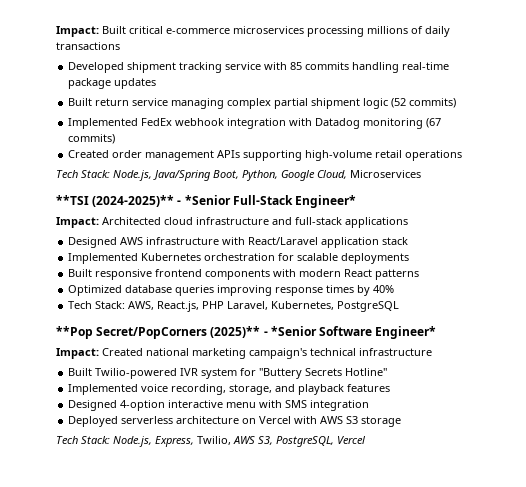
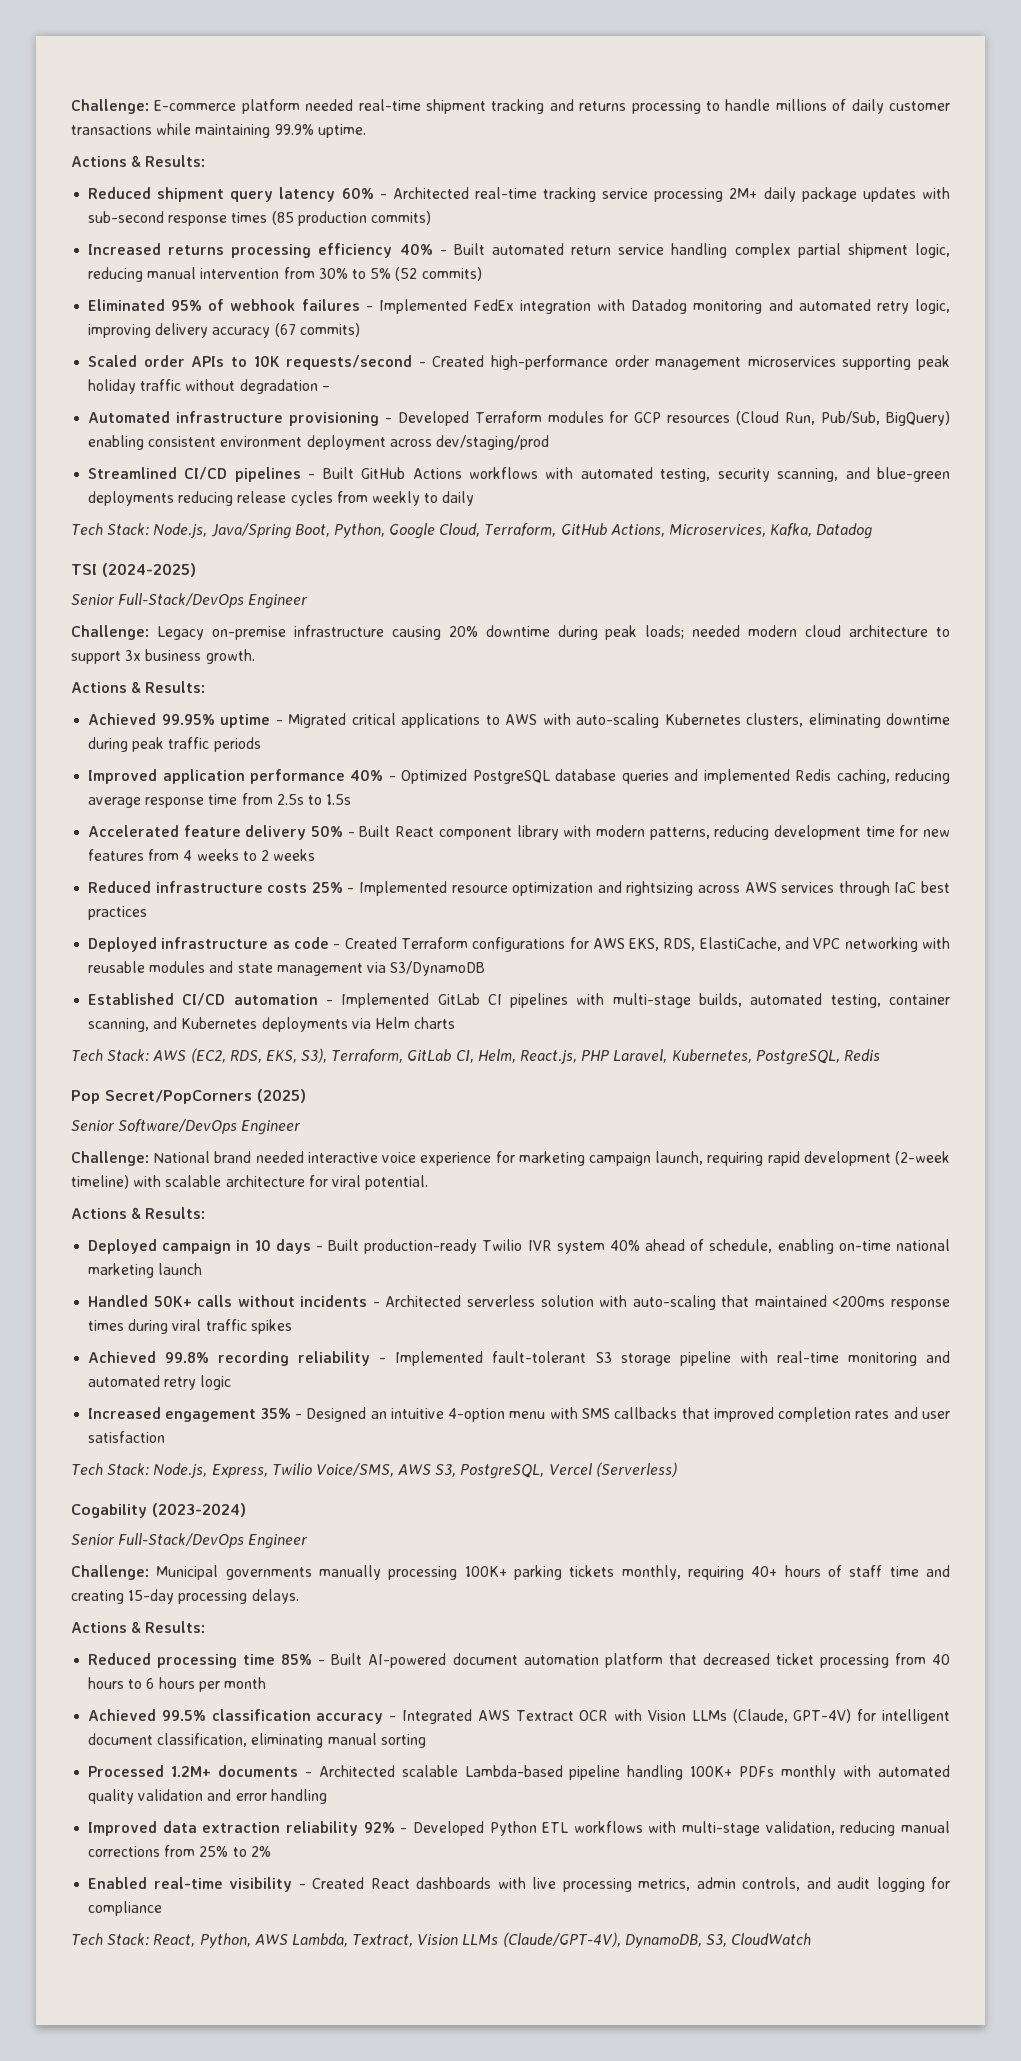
- Impact: Built critical e-commerce microservices processing millions of daily transactions
- Developed shipment tracking service with 85 commits handling real-time package updates
- Built return service managing complex partial shipment logic (52 commits)
- Implemented FedEx webhook integration with Datadog monitoring (67 commits)
- Created order management APIs supporting high-volume retail operations
+ Challenge: E-commerce platform needed real-time shipment tracking and returns processing to handle millions of daily customer transactions while maintaining 99.9% uptime.
+ Actions & Results:
+ Reduced shipment query latency 60% - Architected real-time tracking service processing 2M+ daily package updates with sub-second response times (85 production commits)
+ Increased returns processing efficiency 40% - Built automated return service handling complex partial shipment logic, reducing manual intervention from 30% to 5% (52 commits)
+ Eliminated 95% of webhook failures - Implemented FedEx integration with Datadog monitoring and automated retry logic, improving delivery accuracy (67 commits)
+ Scaled order APIs to 10K requests/second - Created high-performance order management microservices supporting peak holiday traffic without degradation –
+ Automated infrastructure provisioning - Developed Terraform modules for GCP resources (Cloud Run, Pub/Sub, BigQuery) enabling consistent environment deployment across dev/staging/prod
+ Streamlined CI/CD pipelines - Built GitHub Actions workflows with automated testing, security scanning, and blue-green deployments reducing release cycles from weekly to daily
- Tech Stack: Node.js, Java/Spring Boot, Python, Google Cloud, Microservices
- **TSI (2024-2025)** - *Senior Full-Stack Engineer*
- Impact: Architected cloud infrastructure and full-stack applications
- Designed AWS infrastructure with React/Laravel application stack
- Implemented Kubernetes orchestration for scalable deployments
- Built responsive frontend components with modern React patterns
- Optimized database queries improving response times by 40%
- Tech Stack: AWS, React.js, PHP Laravel, Kubernetes, PostgreSQL
- **Pop Secret/PopCorners (2025)** - *Senior Software Engineer*
- Impact: Created national marketing campaign's technical infrastructure
- Built Twilio-powered IVR system for "Buttery Secrets Hotline"
- Implemented voice recording, storage, and playback features
- Designed 4-option interactive menu with SMS integration
- Deployed serverless architecture on Vercel with AWS S3 storage
+ Tech Stack: Node.js, Java/Spring Boot, Python, Google Cloud, Terraform, GitHub Actions, Microservices, Kafka, Datadog
+ TSI (2024-2025)
+ Senior Full-Stack/DevOps Engineer
+ Challenge: Legacy on-premise infrastructure causing 20% downtime during peak loads; needed modern cloud architecture to support 3x business growth.
+ Actions & Results:
+ Achieved 99.95% uptime - Migrated critical applications to AWS with auto-scaling Kubernetes clusters, eliminating downtime during peak traffic periods
+ Improved application performance 40% - Optimized PostgreSQL database queries and implemented Redis caching, reducing average response time from 2.5s to 1.5s
+ Accelerated feature delivery 50% - Built React component library with modern patterns, reducing development time for new features from 4 weeks to 2 weeks
+ Reduced infrastructure costs 25% - Implemented resource optimization and rightsizing across AWS services through IaC best practices
+ Deployed infrastructure as code - Created Terraform configurations for AWS EKS, RDS, ElastiCache, and VPC networking with reusable modules and state management via S3/DynamoDB
+ Established CI/CD automation - Implemented GitLab CI pipelines with multi-stage builds, automated testing, container scanning, and Kubernetes deployments via Helm charts
+ Tech Stack: AWS (EC2, RDS, EKS, S3), Terraform, GitLab CI, Helm, React.js, PHP Laravel, Kubernetes, PostgreSQL, Redis
+ Pop Secret/PopCorners (2025)
+ Senior Software/DevOps Engineer
+ Challenge: National brand needed interactive voice experience for marketing campaign launch, requiring rapid development (2-week timeline) with scalable architecture for viral potential.
+ Actions & Results:
+ Deployed campaign in 10 days - Built production-ready Twilio IVR system 40% ahead of schedule, enabling on-time national marketing launch
+ Handled 50K+ calls without incidents - Architected serverless solution with auto-scaling that maintained <200ms response times during viral traffic spikes
+ Achieved 99.8% recording reliability - Implemented fault-tolerant S3 storage pipeline with real-time monitoring and automated retry logic
+ Increased engagement 35% - Designed an intuitive 4-option menu with SMS callbacks that improved completion rates and user satisfaction
- Tech Stack: Node.js, Express, Twilio, AWS S3, PostgreSQL, Vercel
+ Tech Stack: Node.js, Express, Twilio Voice/SMS, AWS S3, PostgreSQL, Vercel (Serverless)
+ Cogability (2023-2024)
+ Senior Full-Stack/DevOps Engineer
+ Challenge: Municipal governments manually processing 100K+ parking tickets monthly, requiring 40+ hours of staff time and creating 15-day processing delays.
+ Actions & Results:
+ Reduced processing time 85% - Built AI-powered document automation platform that decreased ticket processing from 40 hours to 6 hours per month
+ Achieved 99.5% classification accuracy - Integrated AWS Textract OCR with Vision LLMs (Claude, GPT-4V) for intelligent document classification, eliminating manual sorting
+ Processed 1.2M+ documents - Architected scalable Lambda-based pipeline handling 100K+ PDFs monthly with automated quality validation and error handling
+ Improved data extraction reliability 92% - Developed Python ETL workflows with multi-stage validation, reducing manual corrections from 25% to 2%
+ Enabled real-time visibility - Created React dashboards with live processing metrics, admin controls, and audit logging for compliance
+ Tech Stack: React, Python, AWS Lambda, Textract, Vision LLMs (Claude/GPT-4V), DynamoDB, S3, CloudWatch

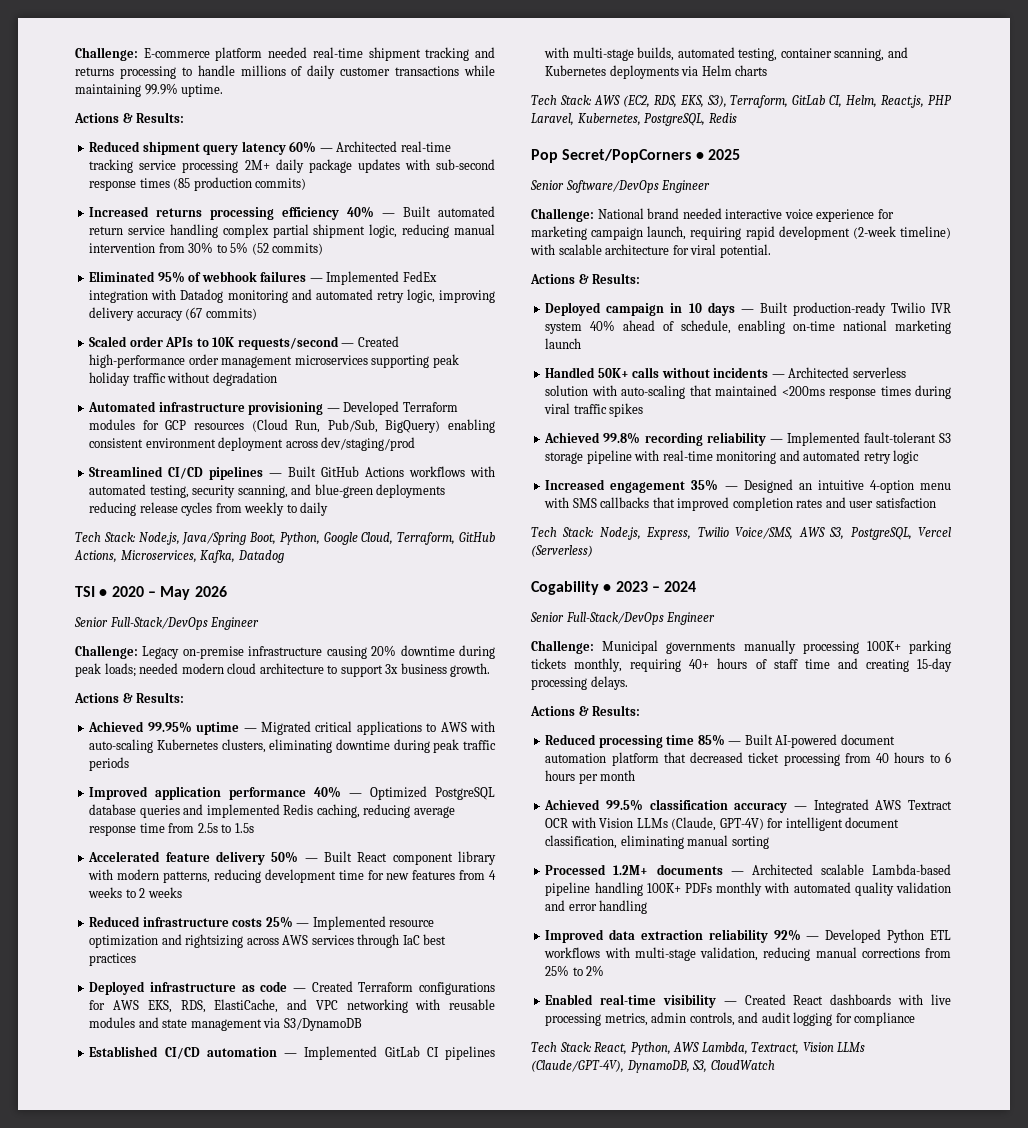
- Reduced shipment query latency 60% - Architected real-time tracking service processing 2M+ daily package updates with sub-second response times (85 production commits)
+ Reduced shipment query latency 60% — Architected real-time tracking service processing 2M+ daily package updates with sub-second response times (85 production commits)
- Increased returns processing efficiency 40% - Built automated return service handling complex partial shipment logic, reducing manual intervention from 30% to 5% (52 commits)
+ Increased returns processing efficiency 40% — Built automated return service handling complex partial shipment logic, reducing manual intervention from 30% to 5% (52 commits)
- Eliminated 95% of webhook failures - Implemented FedEx integration with Datadog monitoring and automated retry logic, improving delivery accuracy (67 commits)
+ Eliminated 95% of webhook failures — Implemented FedEx integration with Datadog monitoring and automated retry logic, improving delivery accuracy (67 commits)
- Scaled order APIs to 10K requests/second - Created high-performance order management microservices supporting peak holiday traffic without degradation –
+ Scaled order APIs to 10K requests/second — Created high-performance order management microservices supporting peak holiday traffic without degradation
- Automated infrastructure provisioning - Developed Terraform modules for GCP resources (Cloud Run, Pub/Sub, BigQuery) enabling consistent environment deployment across dev/staging/prod
+ Automated infrastructure provisioning — Developed Terraform modules for GCP resources (Cloud Run, Pub/Sub, BigQuery) enabling consistent environment deployment across dev/staging/prod
- Streamlined CI/CD pipelines - Built GitHub Actions workflows with automated testing, security scanning, and blue-green deployments reducing release cycles from weekly to daily
+ Streamlined CI/CD pipelines — Built GitHub Actions workflows with automated testing, security scanning, and blue-green deployments reducing release cycles from weekly to daily
- TSI (2024-2025)
+ TSI • 2020 – May 2026
- Achieved 99.95% uptime - Migrated critical applications to AWS with auto-scaling Kubernetes clusters, eliminating downtime during peak traffic periods
+ Achieved 99.95% uptime — Migrated critical applications to AWS with auto-scaling Kubernetes clusters, eliminating downtime during peak traffic periods
- Improved application performance 40% - Optimized PostgreSQL database queries and implemented Redis caching, reducing average response time from 2.5s to 1.5s
+ Improved application performance 40% — Optimized PostgreSQL database queries and implemented Redis caching, reducing average response time from 2.5s to 1.5s
- Accelerated feature delivery 50% - Built React component library with modern patterns, reducing development time for new features from 4 weeks to 2 weeks
+ Accelerated feature delivery 50% — Built React component library with modern patterns, reducing development time for new features from 4 weeks to 2 weeks
- Reduced infrastructure costs 25% - Implemented resource optimization and rightsizing across AWS services through IaC best practices
+ Reduced infrastructure costs 25% — Implemented resource optimization and rightsizing across AWS services through IaC best practices
- Deployed infrastructure as code - Created Terraform configurations for AWS EKS, RDS, ElastiCache, and VPC networking with reusable modules and state management via S3/DynamoDB
+ Deployed infrastructure as code — Created Terraform configurations for AWS EKS, RDS, ElastiCache, and VPC networking with reusable modules and state management via S3/DynamoDB
- Established CI/CD automation - Implemented GitLab CI pipelines with multi-stage builds, automated testing, container scanning, and Kubernetes deployments via Helm charts
+ Established CI/CD automation — Implemented GitLab CI pipelines with multi-stage builds, automated testing, container scanning, and Kubernetes deployments via Helm charts
- Pop Secret/PopCorners (2025)
+ Pop Secret/PopCorners • 2025
- Deployed campaign in 10 days - Built production-ready Twilio IVR system 40% ahead of schedule, enabling on-time national marketing launch
+ Deployed campaign in 10 days — Built production-ready Twilio IVR system 40% ahead of schedule, enabling on-time national marketing launch
- Handled 50K+ calls without incidents - Architected serverless solution with auto-scaling that maintained <200ms response times during viral traffic spikes
+ Handled 50K+ calls without incidents — Architected serverless solution with auto-scaling that maintained <200ms response times during viral traffic spikes
- Achieved 99.8% recording reliability - Implemented fault-tolerant S3 storage pipeline with real-time monitoring and automated retry logic
+ Achieved 99.8% recording reliability — Implemented fault-tolerant S3 storage pipeline with real-time monitoring and automated retry logic
- Increased engagement 35% - Designed an intuitive 4-option menu with SMS callbacks that improved completion rates and user satisfaction
+ Increased engagement 35% — Designed an intuitive 4-option menu with SMS callbacks that improved completion rates and user satisfaction
- Cogability (2023-2024)
+ Cogability • 2023 – 2024
- Reduced processing time 85% - Built AI-powered document automation platform that decreased ticket processing from 40 hours to 6 hours per month
+ Reduced processing time 85% — Built AI-powered document automation platform that decreased ticket processing from 40 hours to 6 hours per month
- Achieved 99.5% classification accuracy - Integrated AWS Textract OCR with Vision LLMs (Claude, GPT-4V) for intelligent document classification, eliminating manual sorting
+ Achieved 99.5% classification accuracy — Integrated AWS Textract OCR with Vision LLMs (Claude, GPT-4V) for intelligent document classification, eliminating manual sorting
- Processed 1.2M+ documents - Architected scalable Lambda-based pipeline handling 100K+ PDFs monthly with automated quality validation and error handling
+ Processed 1.2M+ documents — Architected scalable Lambda-based pipeline handling 100K+ PDFs monthly with automated quality validation and error handling
- Improved data extraction reliability 92% - Developed Python ETL workflows with multi-stage validation, reducing manual corrections from 25% to 2%
+ Improved data extraction reliability 92% — Developed Python ETL workflows with multi-stage validation, reducing manual corrections from 25% to 2%
- Enabled real-time visibility - Created React dashboards with live processing metrics, admin controls, and audit logging for compliance
+ Enabled real-time visibility — Created React dashboards with live processing metrics, admin controls, and audit logging for compliance

